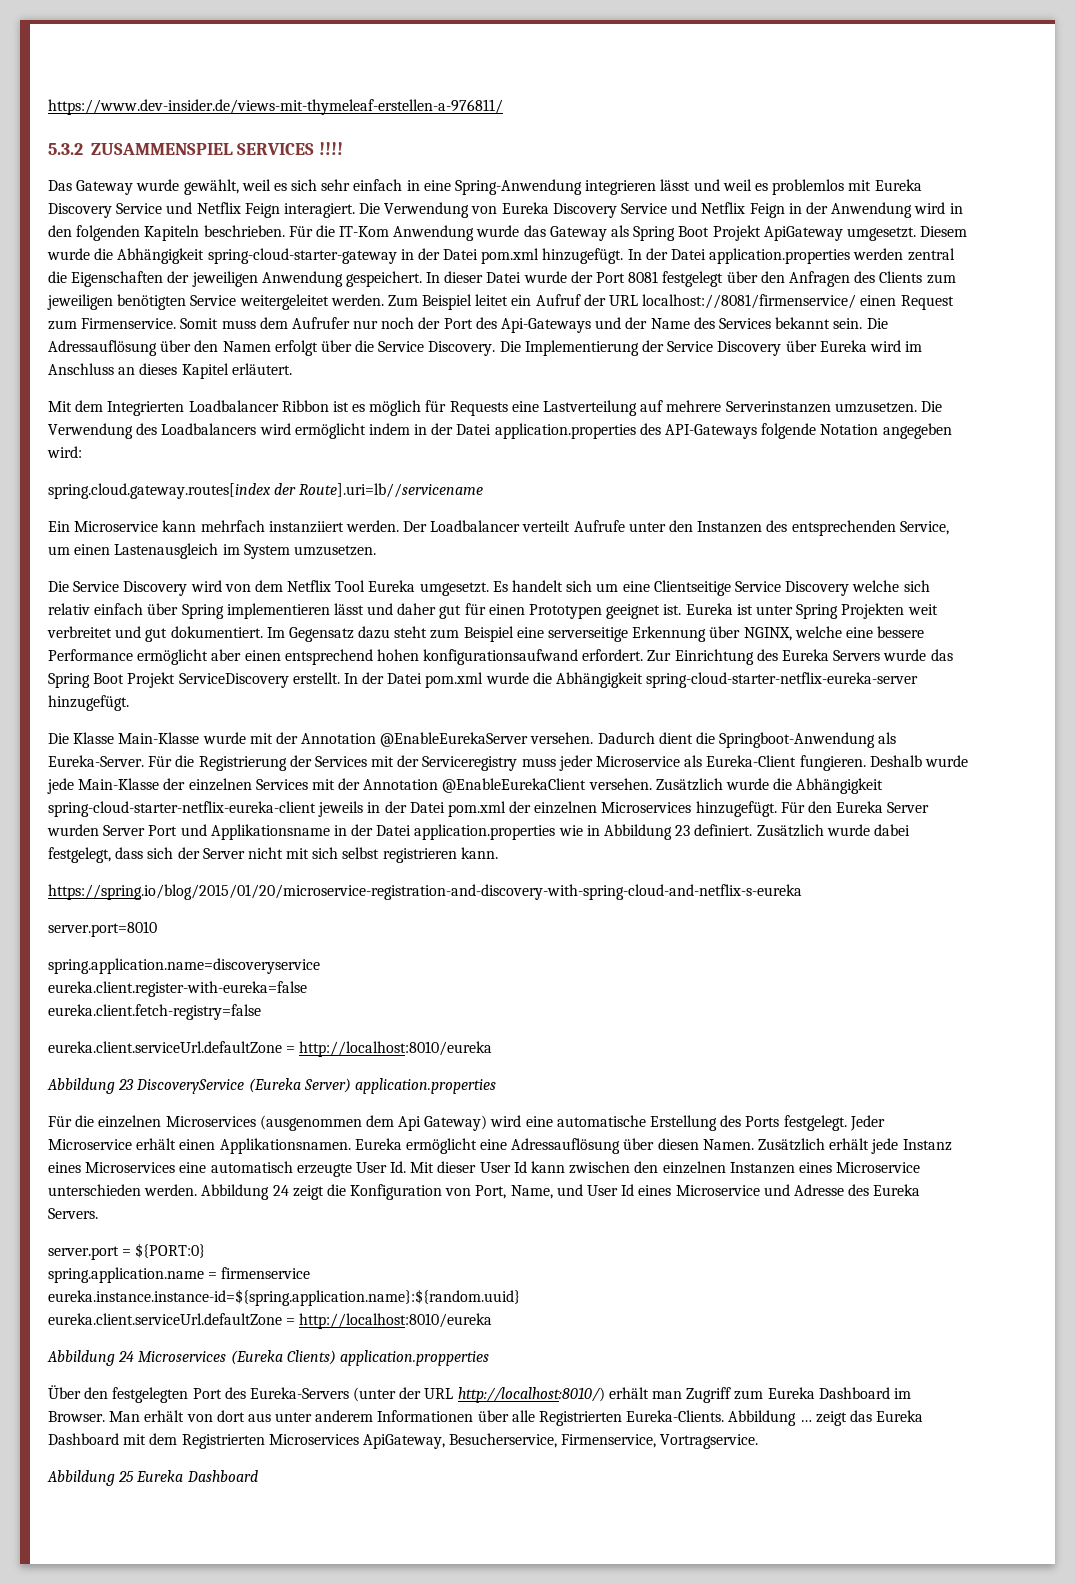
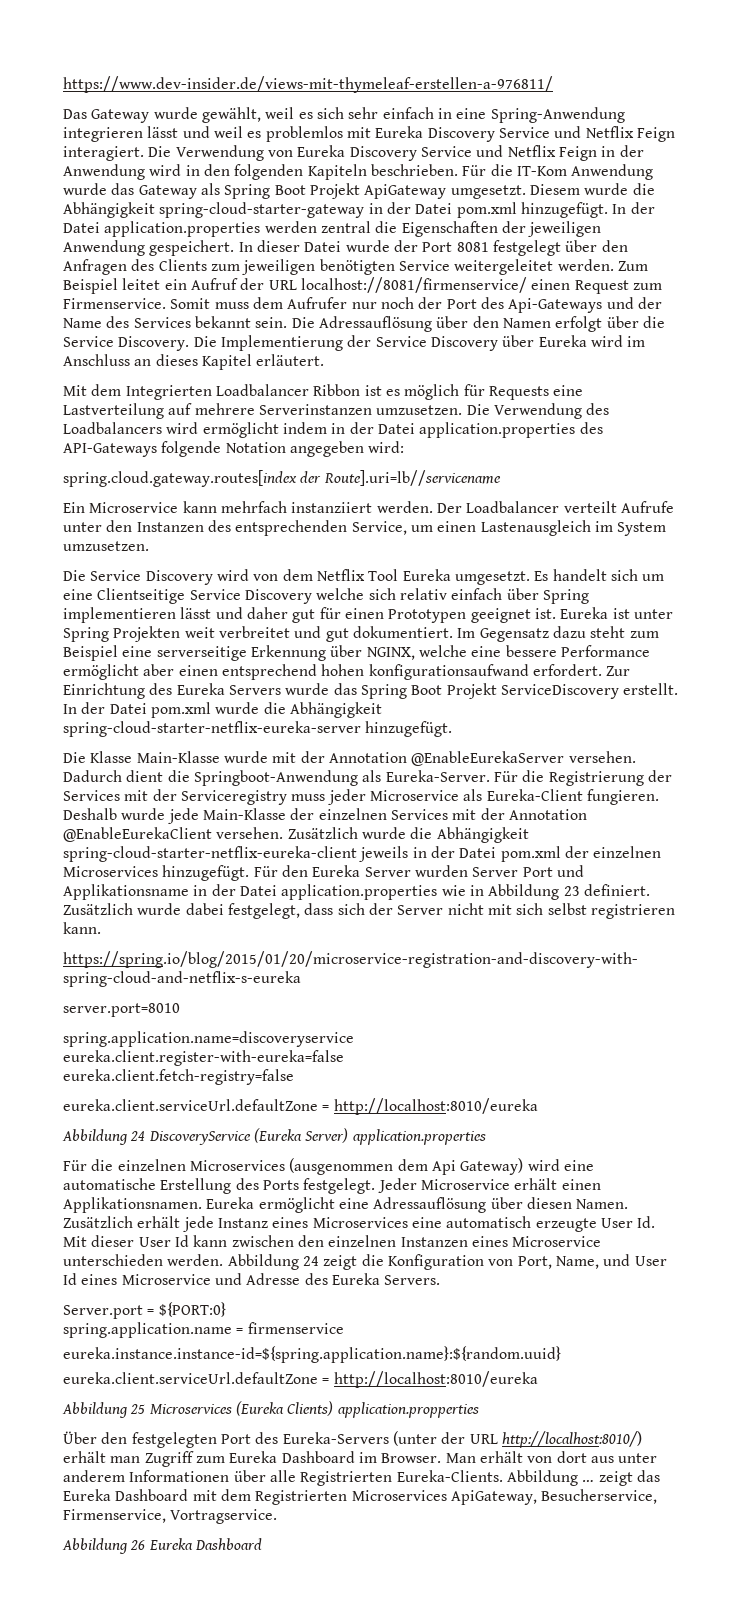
- 5.3.2 ZUSAMMENSPIEL SERVICES !!!!
- Abbildung 23 DiscoveryService (Eureka Server) application.properties
+ Abbildung 24 DiscoveryService (Eureka Server) application.properties
- server.port = ${PORT:0}
+ Server.port = ${PORT:0}
- Abbildung 24 Microservices (Eureka Clients) application.propperties
+ Abbildung 25 Microservices (Eureka Clients) application.propperties
- Abbildung 25 Eureka Dashboard
+ Abbildung 26 Eureka Dashboard

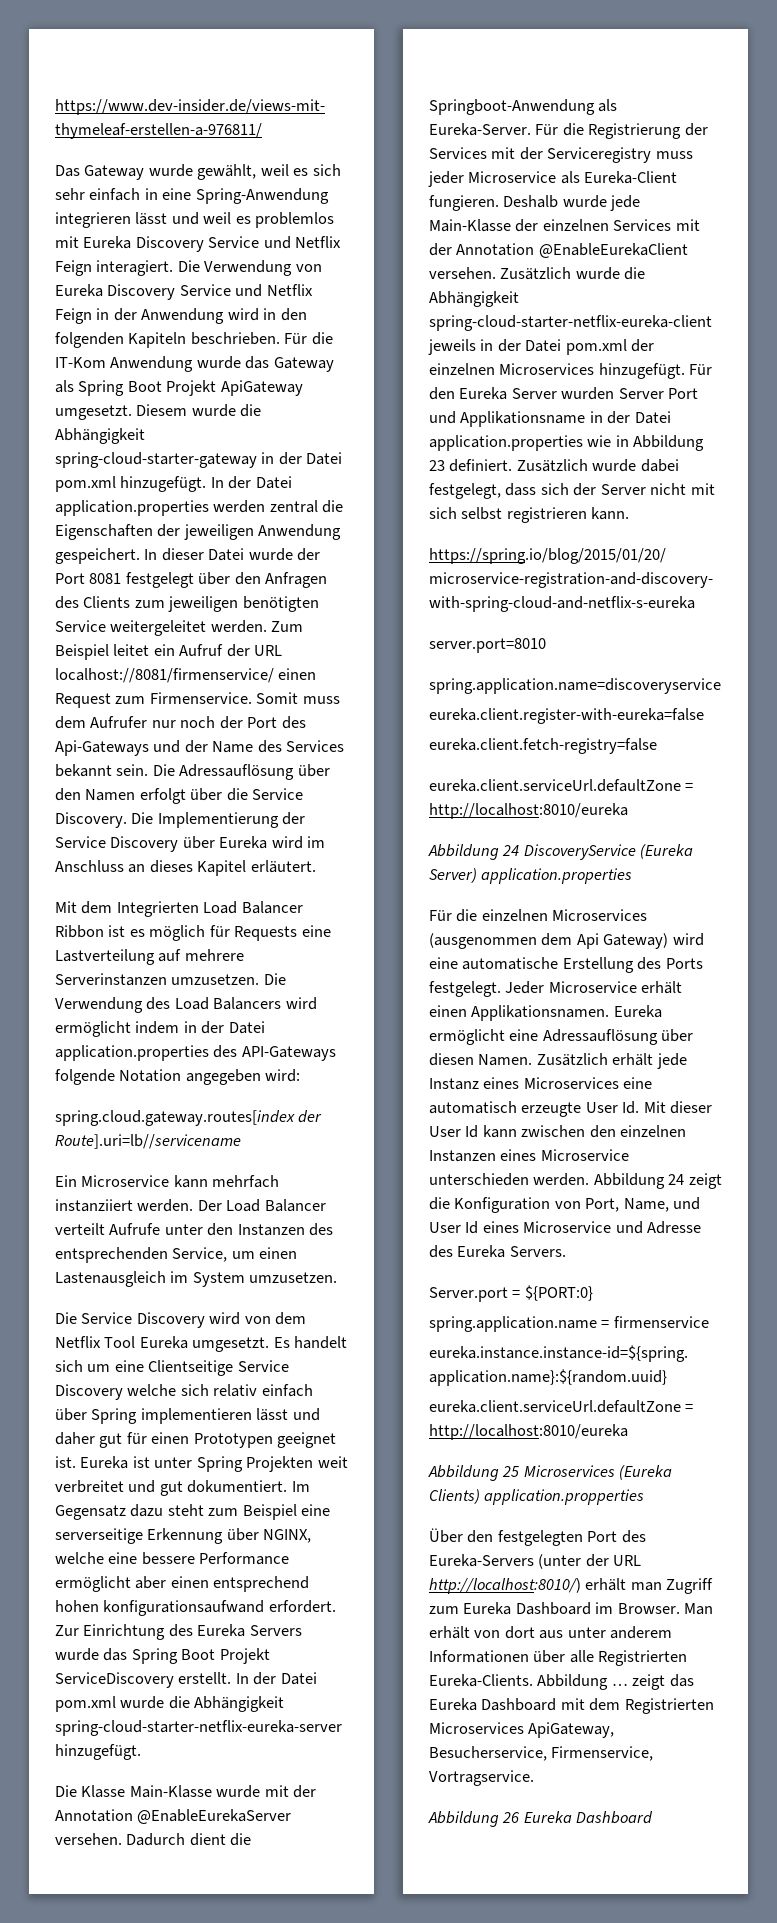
- Mit dem Integrierten Loadbalancer Ribbon ist es möglich für Requests eine Lastverteilung auf mehrere Serverinstanzen umzusetzen.
+ Mit dem Integrierten Load Balancer Ribbon ist es möglich für Requests eine Lastverteilung auf mehrere Serverinstanzen umzusetzen.
- Die Verwendung des Loadbalancers wird ermöglicht indem in der Datei application.properties des API-Gateways folgende Notation angegeben wird:
+ Die Verwendung des Load Balancers wird ermöglicht indem in der Datei application.properties des API-Gateways folgende Notation angegeben wird:
- Der Loadbalancer verteilt Aufrufe unter den Instanzen des entsprechenden Service, um einen Lastenausgleich im System umzusetzen.
+ Der Load Balancer verteilt Aufrufe unter den Instanzen des entsprechenden Service, um einen Lastenausgleich im System umzusetzen.

